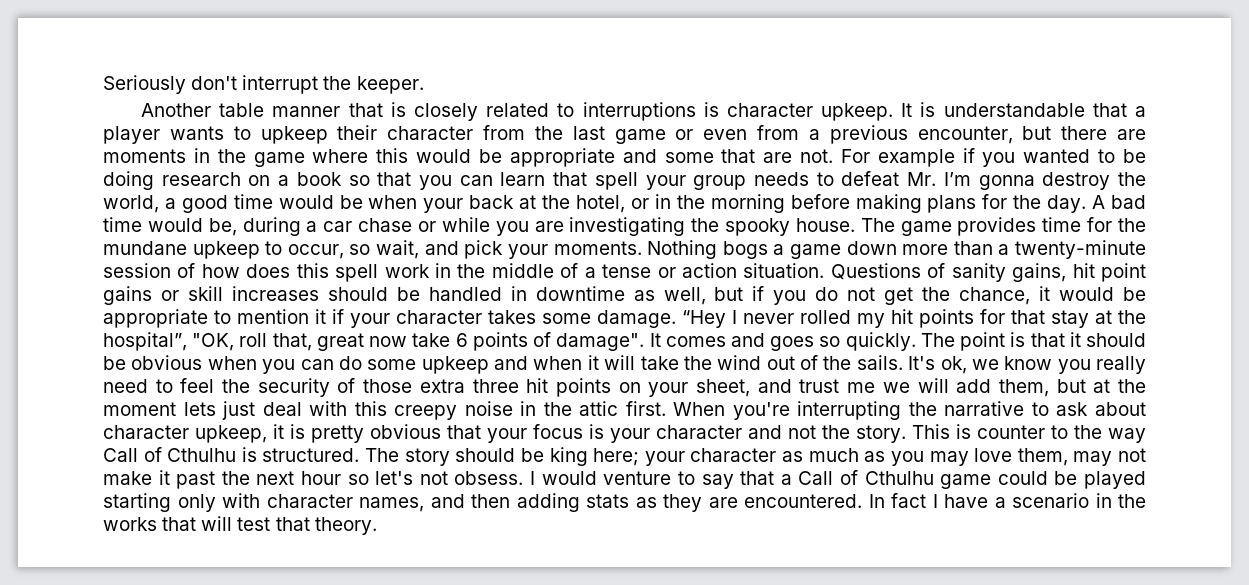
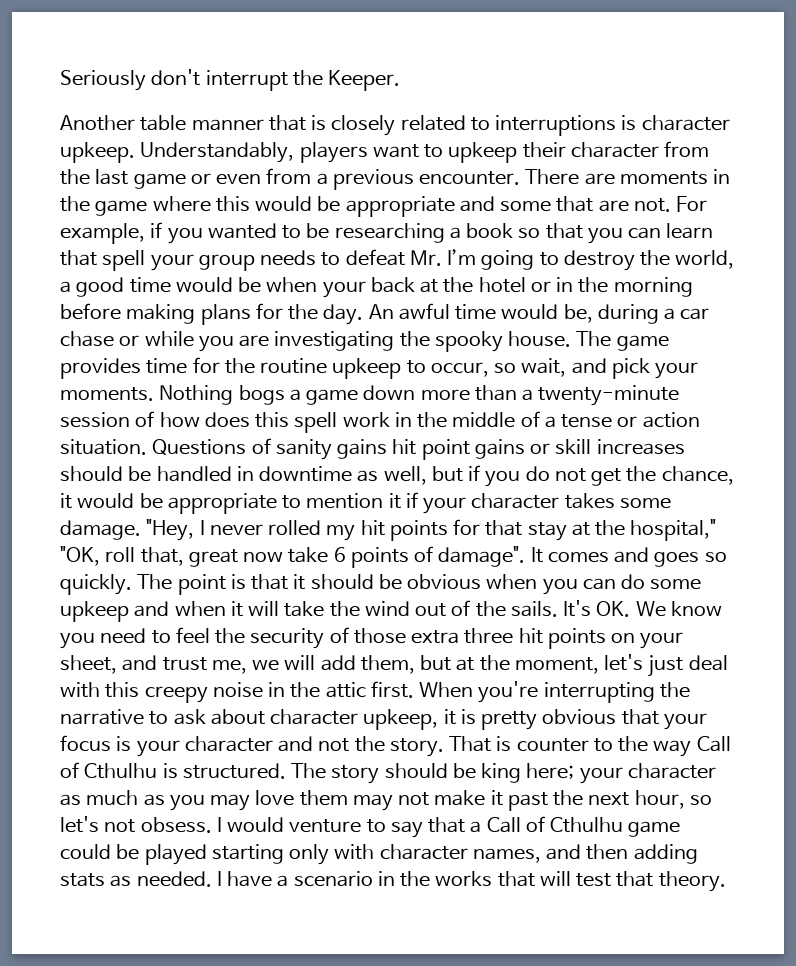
- Seriously don't interrupt the keeper.
+ Seriously don't interrupt the Keeper.
- It is understandable that a player wants to upkeep their character from the last game or even from a previous encounter, but there are moments in the game where this would be appropriate and some that are not.
+ Understandably, players want to upkeep their character from the last game or even from a previous encounter. There are moments in the game where this would be appropriate and some that are not.
- For example if you wanted to be doing research on a book so that you can learn that spell your group needs to defeat Mr. I’m gonna destroy the world, a good time would be when your back at the hotel, or in the morning before making plans for the day.
+ For example, if you wanted to be researching a book so that you can learn that spell your group needs to defeat Mr. I’m going to destroy the world, a good time would be when your back at the hotel or in the morning before making plans for the day.
- A bad time would be, during a car chase or while you are investigating the spooky house.
+ An awful time would be, during a car chase or while you are investigating the spooky house.
- The game provides time for the mundane upkeep to occur, so wait, and pick your moments.
+ The game provides time for the routine upkeep to occur, so wait, and pick your moments.
- Questions of sanity gains, hit point gains or skill increases should be handled in downtime as well, but if you do not get the chance, it would be appropriate to mention it if your character takes some damage.
+ Questions of sanity gains hit point gains or skill increases should be handled in downtime as well, but if you do not get the chance, it would be appropriate to mention it if your character takes some damage.
- “Hey I never rolled my hit points for that stay at the hospital”, "OK, roll that, great now take 6 points of damage".
+ "Hey, I never rolled my hit points for that stay at the hospital," "OK, roll that, great now take 6 points of damage".
- It's ok, we know you really need to feel the security of those extra three hit points on your sheet, and trust me we will add them, but at the moment lets just deal with this creepy noise in the attic first.
+ It's OK. We know you need to feel the security of those extra three hit points on your sheet, and trust me, we will add them, but at the moment, let's just deal with this creepy noise in the attic first.
- This is counter to the way Call of Cthulhu is structured.
+ That is counter to the way Call of Cthulhu is structured.
- The story should be king here; your character as much as you may love them, may not make it past the next hour so let's not obsess.
+ The story should be king here; your character as much as you may love them may not make it past the next hour, so let's not obsess.
- I would venture to say that a Call of Cthulhu game could be played starting only with character names, and then adding stats as they are encountered. In fact I have a scenario in the works that will test that theory.
+ I would venture to say that a Call of Cthulhu game could be played starting only with character names, and then adding stats as needed. I have a scenario in the works that will test that theory.

